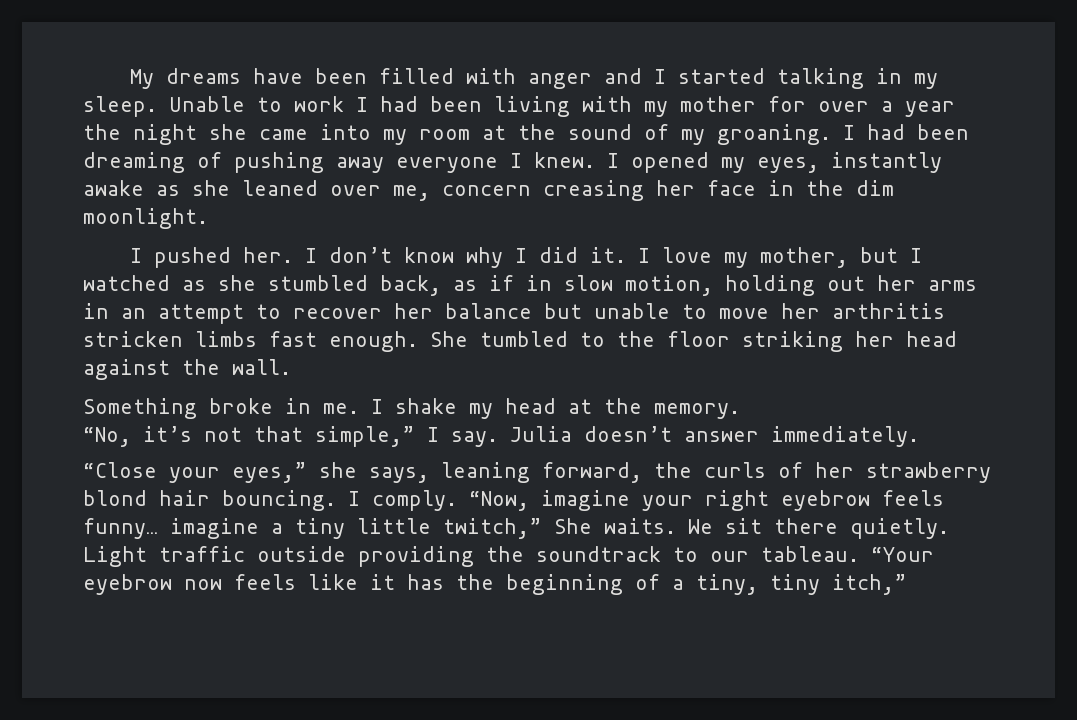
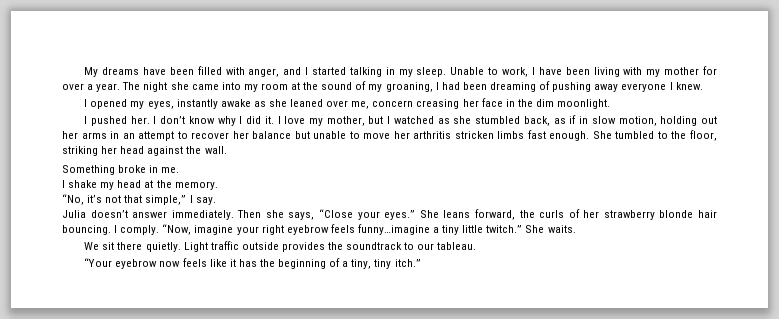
- My dreams have been filled with anger and I started talking in my sleep.
+ My dreams have been filled with anger, and I started talking in my sleep.
- Unable to work I had been living with my mother for over a year the night she came into my room at the sound of my groaning. I had been dreaming of pushing away everyone I knew. I opened my eyes, instantly awake as she leaned over me, concern creasing her face in the dim moonlight.
+ Unable to work, I have been living with my mother for over a year. The night she came into my room at the sound of my groaning, I had been dreaming of pushing away everyone I knew.
+ I opened my eyes, instantly awake as she leaned over me, concern creasing her face in the dim moonlight.
- She tumbled to the floor striking her head against the wall.
+ She tumbled to the floor, striking her head against the wall.
- Something broke in me. I shake my head at the memory.
+ Something broke in me.
+ I shake my head at the memory.
- “No, it’s not that simple,” I say. Julia doesn’t answer immediately.
- “Close your eyes,” she says, leaning forward, the curls of her strawberry blond hair bouncing.
+ “No, it’s not that simple,” I say.
+ Julia doesn’t answer immediately. Then she says, “Close your eyes.” She leans forward, the curls of her strawberry blonde hair bouncing.
- “Now, imagine your right eyebrow feels funny… imagine a tiny little twitch,” She waits. We sit there quietly.
+ “Now, imagine your right eyebrow feels funny…imagine a tiny little twitch.” She waits.
+ We sit there quietly.
- Light traffic outside providing the soundtrack to our tableau. “Your eyebrow now feels like it has the beginning of a tiny, tiny itch,”
+ Light traffic outside provides the soundtrack to our tableau.
+ “Your eyebrow now feels like it has the beginning of a tiny, tiny itch.”

